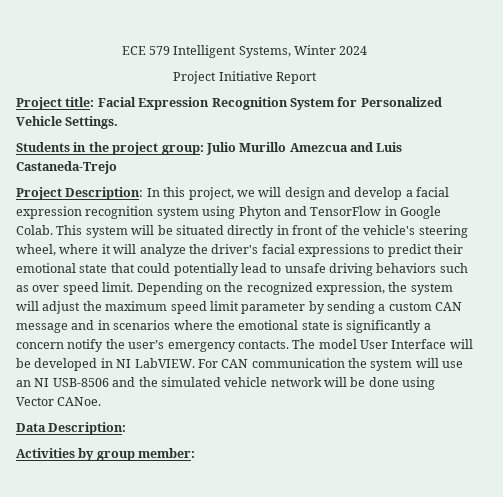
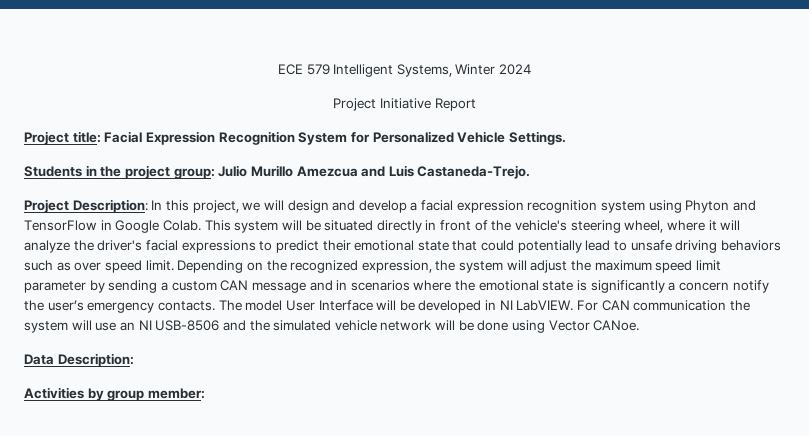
- Students in the project group: Julio Murillo Amezcua and Luis Castaneda-Trejo
+ Students in the project group: Julio Murillo Amezcua and Luis Castaneda-Trejo.

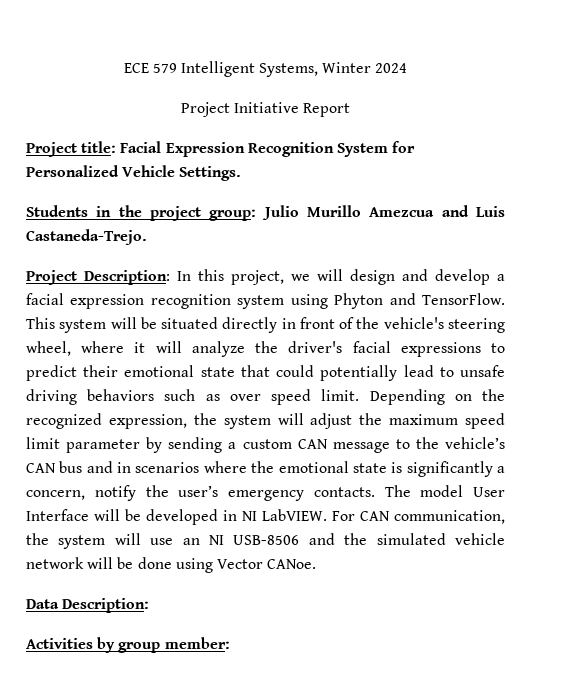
- Project Description: In this project, we will design and develop a facial expression recognition system using Phyton and TensorFlow in Google Colab.
+ Project Description: In this project, we will design and develop a facial expression recognition system using Phyton and TensorFlow.
- Depending on the recognized expression, the system will adjust the maximum speed limit parameter by sending a custom CAN message and in scenarios where the emotional state is significantly a concern notify the user’s emergency contacts.
+ Depending on the recognized expression, the system will adjust the maximum speed limit parameter by sending a custom CAN message to the vehicle’s CAN bus and in scenarios where the emotional state is significantly a concern, notify the user’s emergency contacts.
- For CAN communication the system will use an NI USB-8506 and the simulated vehicle network will be done using Vector CANoe.
+ For CAN communication, the system will use an NI USB-8506 and the simulated vehicle network will be done using Vector CANoe.

